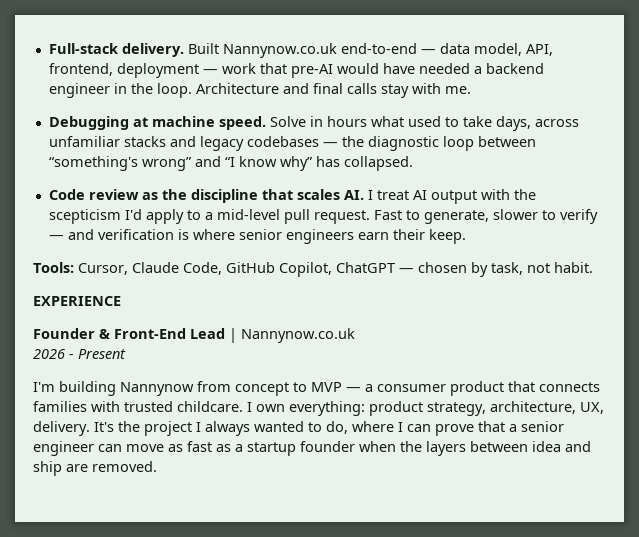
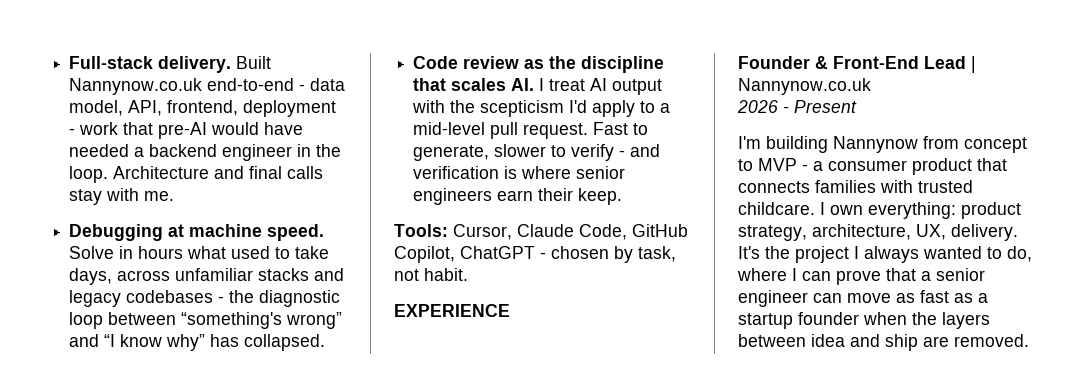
- Built Nannynow.co.uk end-to-end — data model, API, frontend, deployment — work that pre-AI would have needed a backend engineer in the loop.
+ Built Nannynow.co.uk end-to-end - data model, API, frontend, deployment - work that pre-AI would have needed a backend engineer in the loop.
- Solve in hours what used to take days, across unfamiliar stacks and legacy codebases — the diagnostic loop between “something's wrong” and “I know why” has collapsed.
+ Solve in hours what used to take days, across unfamiliar stacks and legacy codebases - the diagnostic loop between “something's wrong” and “I know why” has collapsed.
- Fast to generate, slower to verify — and verification is where senior engineers earn their keep.
+ Fast to generate, slower to verify - and verification is where senior engineers earn their keep.
- Tools: Cursor, Claude Code, GitHub Copilot, ChatGPT — chosen by task, not habit.
+ Tools: Cursor, Claude Code, GitHub Copilot, ChatGPT - chosen by task, not habit.
- I'm building Nannynow from concept to MVP — a consumer product that connects families with trusted childcare.
+ I'm building Nannynow from concept to MVP - a consumer product that connects families with trusted childcare.

